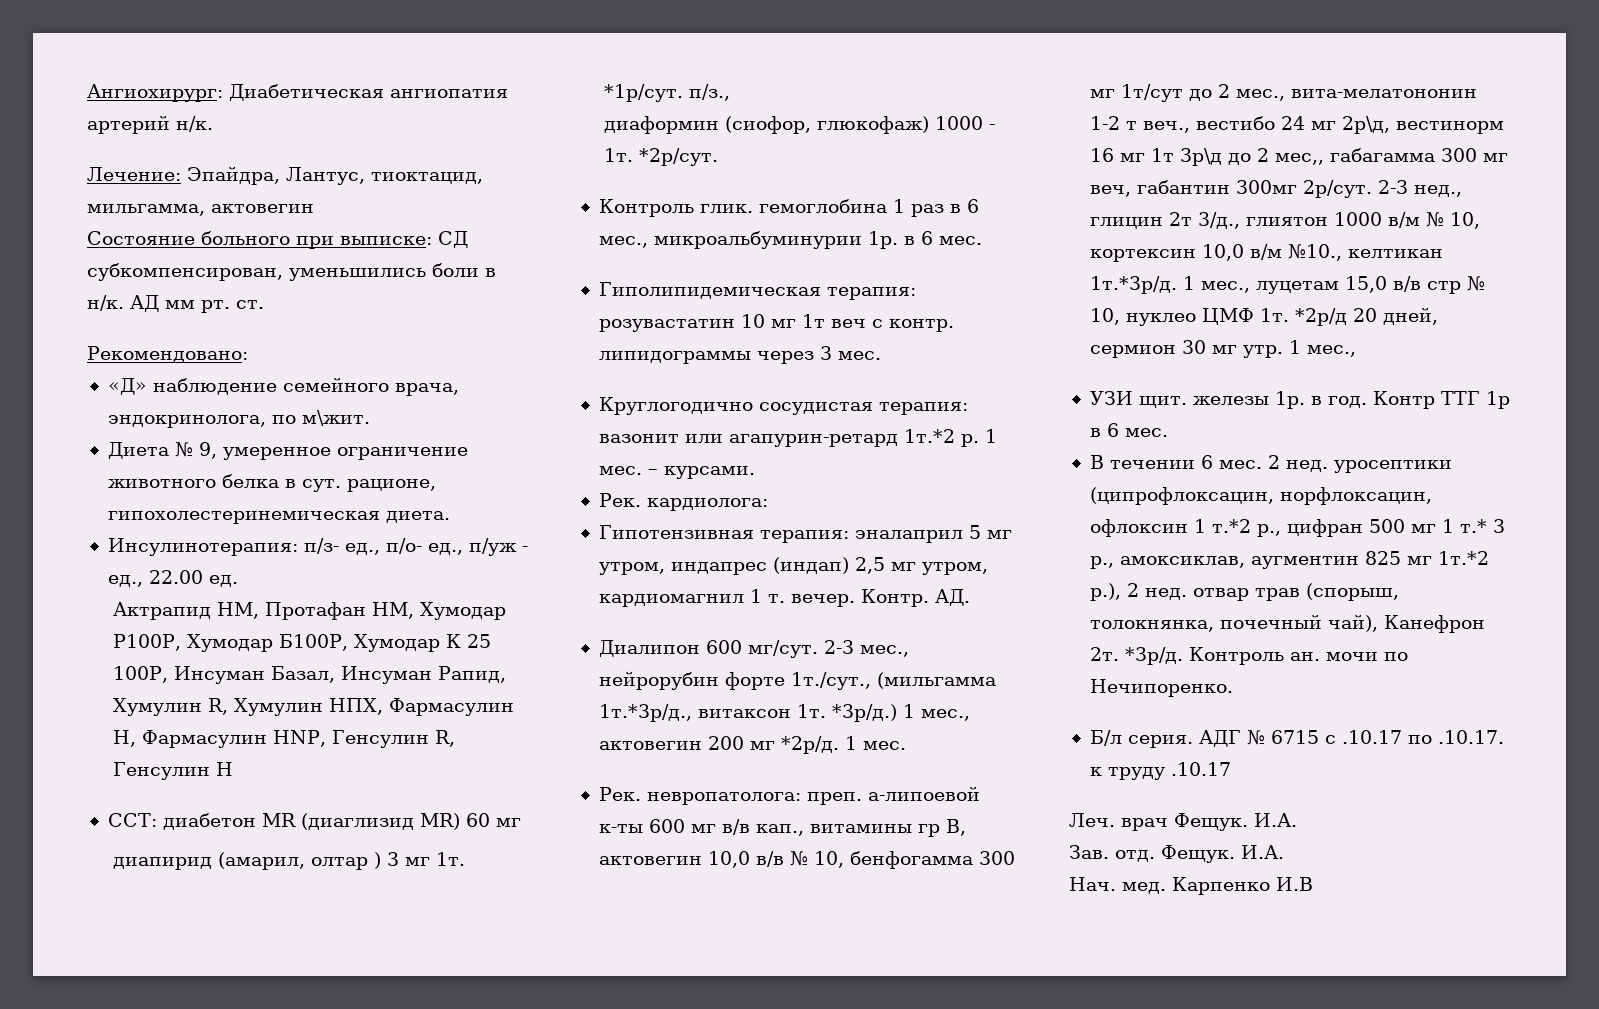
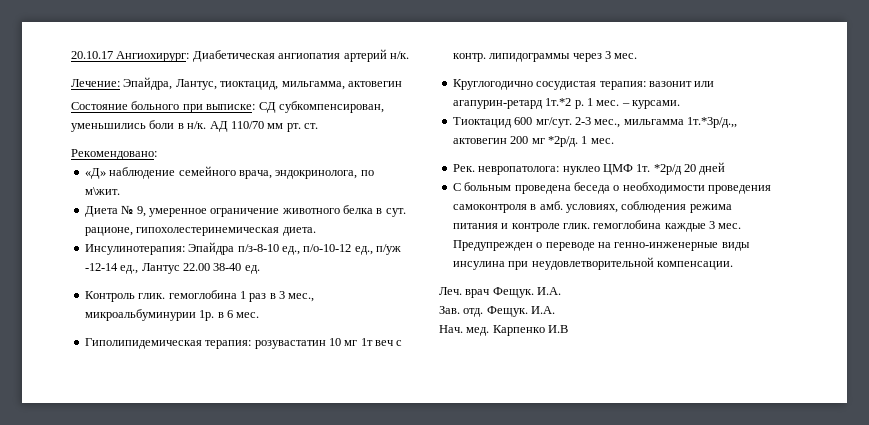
- Ангиохирург: Диабетическая ангиопатия артерий н/к.
+ 20.10.17 Ангиохирург: Диабетическая ангиопатия артерий н/к.
- АД мм рт. ст.
+ АД 110/70 мм рт. ст.
- Инсулинотерапия: п/з- ед., п/о- ед., п/уж - ед., 22.00 ед.
- Актрапид НМ, Протафан НМ, Хумодар Р100Р, Хумодар Б100Р, Хумодар К 25 100Р, Инсуман Базал, Инсуман Рапид, Хумулин R, Хумулин НПХ, Фармасулин Н, Фармасулин НNР, Генсулин R, Генсулин Н
- ССТ: диабетон МR (диаглизид МR) 60 мг
- диапирид (амарил, олтар ) 3 мг 1т. *1р/сут. п/з.,
- диаформин (сиофор, глюкофаж) 1000 - 1т. *2р/сут.
+ Инсулинотерапия: Эпайдра п/з-8-10 ед., п/о-10-12 ед., п/уж -12-14 ед., Лантус 22.00 38-40 ед.
- Контроль глик. гемоглобина 1 раз в 6 мес., микроальбуминурии 1р. в 6 мес.
+ Контроль глик. гемоглобина 1 раз в 3 мес., микроальбуминурии 1р. в 6 мес.
- Рек. кардиолога:
- Гипотензивная терапия: эналаприл 5 мг утром, индапрес (индап) 2,5 мг утром, кардиомагнил 1 т. вечер. Контр. АД.
- Диалипон 600 мг/сут. 2-3 мес., нейрорубин форте 1т./сут., (мильгамма 1т.*3р/д., витаксон 1т. *3р/д.) 1 мес., актовегин 200 мг *2р/д.
+ Тиоктацид 600 мг/сут. 2-3 мес., мильгамма 1т.*3р/д.,, актовегин 200 мг *2р/д.
- Рек. невропатолога: преп. а-липоевой к-ты 600 мг в/в кап., витамины гр В, актовегин 10,0 в/в № 10, бенфогамма 300 мг 1т/сут до 2 мес., вита-мелатононин 1-2 т веч., вестибо 24 мг 2р\д, вестинорм 16 мг 1т 3р\д до 2 мес,, габагамма 300 мг веч, габантин 300мг 2р/сут. 2-3 нед., глицин 2т 3/д., глиятон 1000 в/м № 10, кортексин 10,0 в/м №10., келтикан 1т.*3р/д. 1 мес., луцетам 15,0 в/в стр № 10, нуклео ЦМФ 1т.
+ Рек. невропатолога: нуклео ЦМФ 1т.
- *2р/д 20 дней, сермион 30 мг утр. 1 мес.,
- УЗИ щит. железы 1р. в год. Контр ТТГ 1р в 6 мес.
- В течении 6 мес. 2 нед. уросептики (ципрофлоксацин, норфлоксацин, офлоксин 1 т.*2 р., цифран 500 мг 1 т.* 3 р., амоксиклав, аугментин 825 мг 1т.*2 р.), 2 нед. отвар трав (спорыш, толокнянка, почечный чай), Канефрон 2т. *3р/д. Контроль ан. мочи по Нечипоренко.
- Б/л серия. АДГ № 6715 с .10.17 по .10.17. к труду .10.17
+ *2р/д 20 дней
+ С больным проведена беседа о необходимости проведения самоконтроля в амб. условиях, соблюдения режима питания и контроле глик. гемоглобина каждые 3 мес. Предупрежден о переводе на генно-инженерные виды инсулина при неудовлетворительной компенсации.

